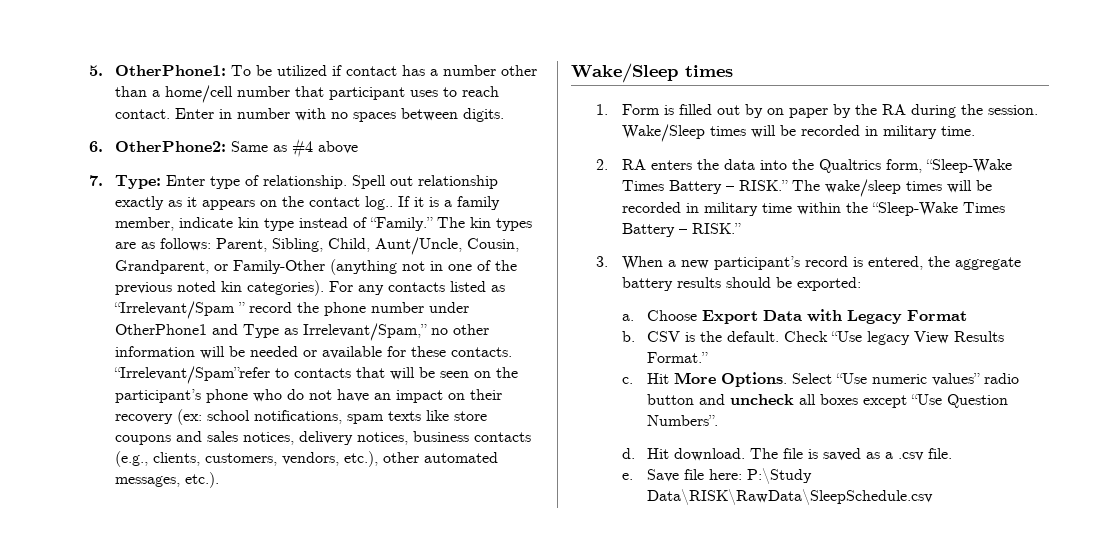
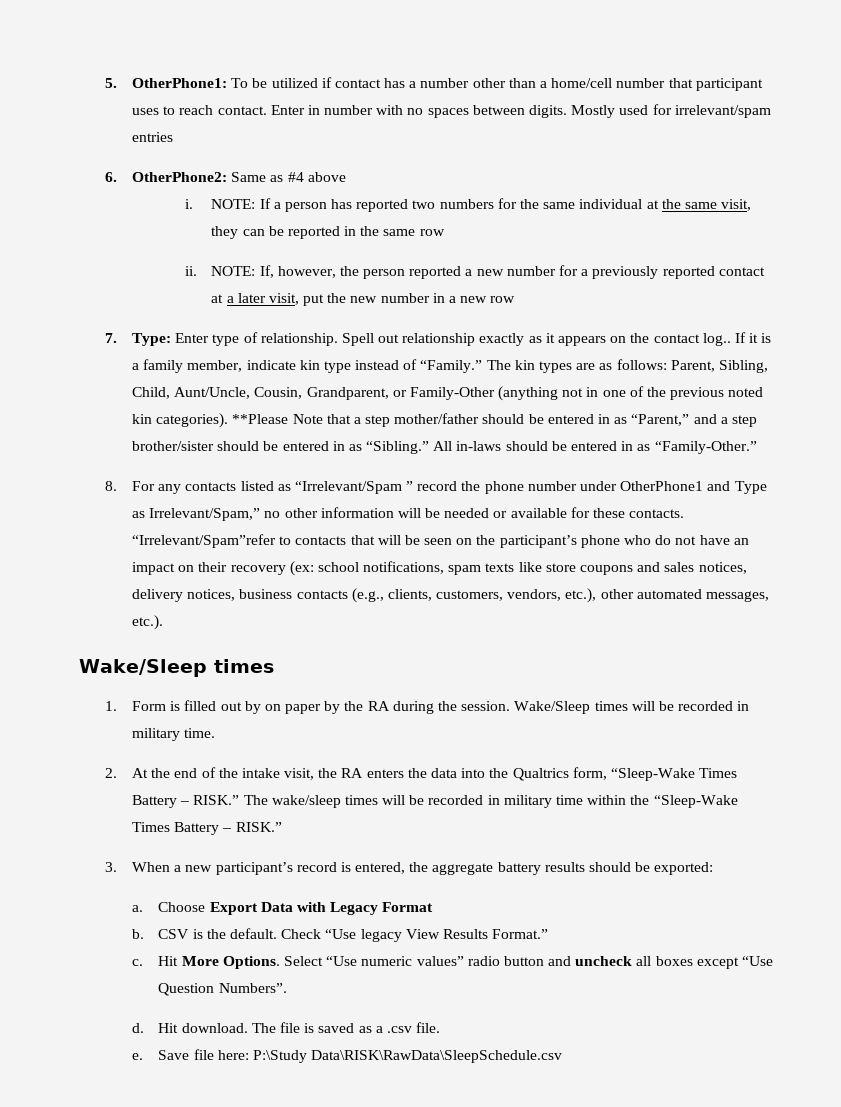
+ Mostly used for irrelevant/spam entries
+ i. NOTE: If a person has reported two numbers for the same individual at the same visit, they can be reported in the same row
+ ii. NOTE: If, however, the person reported a new number for a previously reported contact at a later visit, put the new number in a new row
- For any contacts listed as “Irrelevant/Spam ” record the phone number under OtherPhone1 and Type as Irrelevant/Spam,” no other information will be needed or available for these contacts.
+ **Please Note that a step mother/father should be entered in as “Parent,” and a step brother/sister should be entered in as “Sibling.” All in-laws should be entered in as “Family-Other.”
+ 8. For any contacts listed as “Irrelevant/Spam ” record the phone number under OtherPhone1 and Type as Irrelevant/Spam,” no other information will be needed or available for these contacts.
- 2. RA enters the data into the Qualtrics form, “Sleep-Wake Times Battery – RISK.”
+ 2. At the end of the intake visit, the RA enters the data into the Qualtrics form, “Sleep-Wake Times Battery – RISK.”

